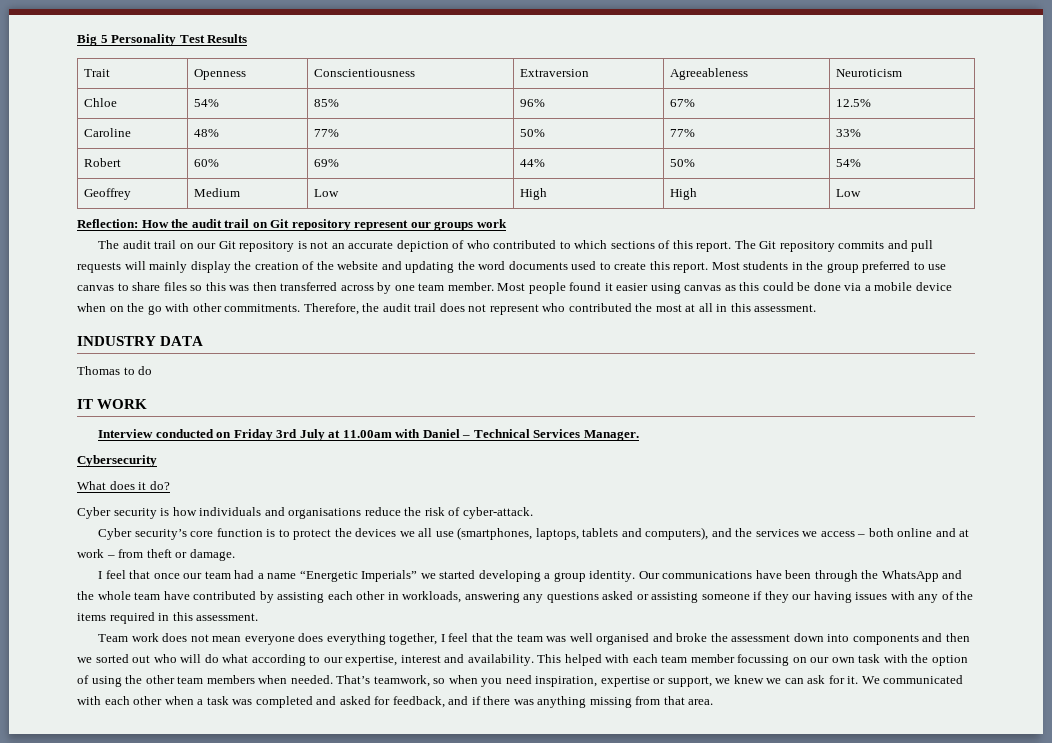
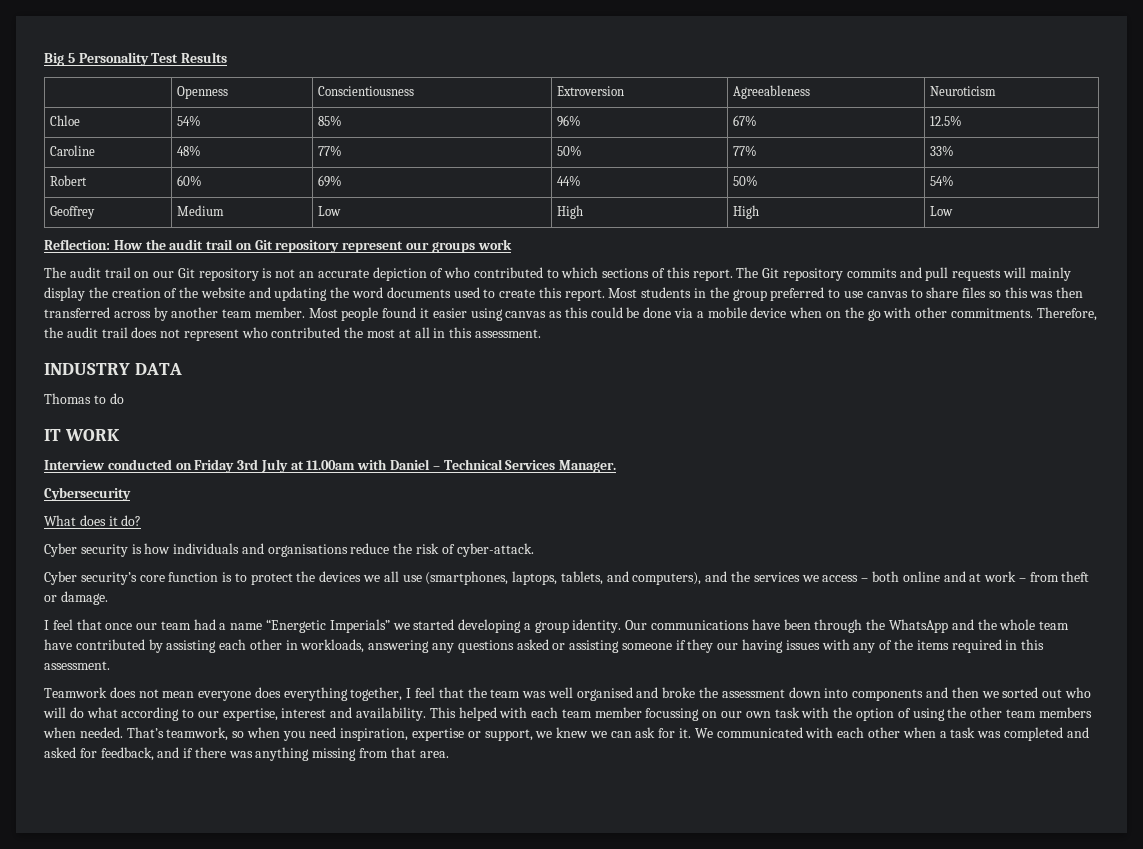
- Trait | Openness | Conscientiousness | Extraversion | Agreeableness | Neuroticism
+ | Openness | Conscientiousness | Extroversion | Agreeableness | Neuroticism
- Most students in the group preferred to use canvas to share files so this was then transferred across by one team member.
+ Most students in the group preferred to use canvas to share files so this was then transferred across by another team member.
- Cyber security’s core function is to protect the devices we all use (smartphones, laptops, tablets and computers), and the services we access – both online and at work – from theft or damage.
+ Cyber security’s core function is to protect the devices we all use (smartphones, laptops, tablets, and computers), and the services we access – both online and at work – from theft or damage.
- Team work does not mean everyone does everything together, I feel that the team was well organised and broke the assessment down into components and then we sorted out who will do what according to our expertise, interest and availability.
+ Teamwork does not mean everyone does everything together, I feel that the team was well organised and broke the assessment down into components and then we sorted out who will do what according to our expertise, interest and availability.

